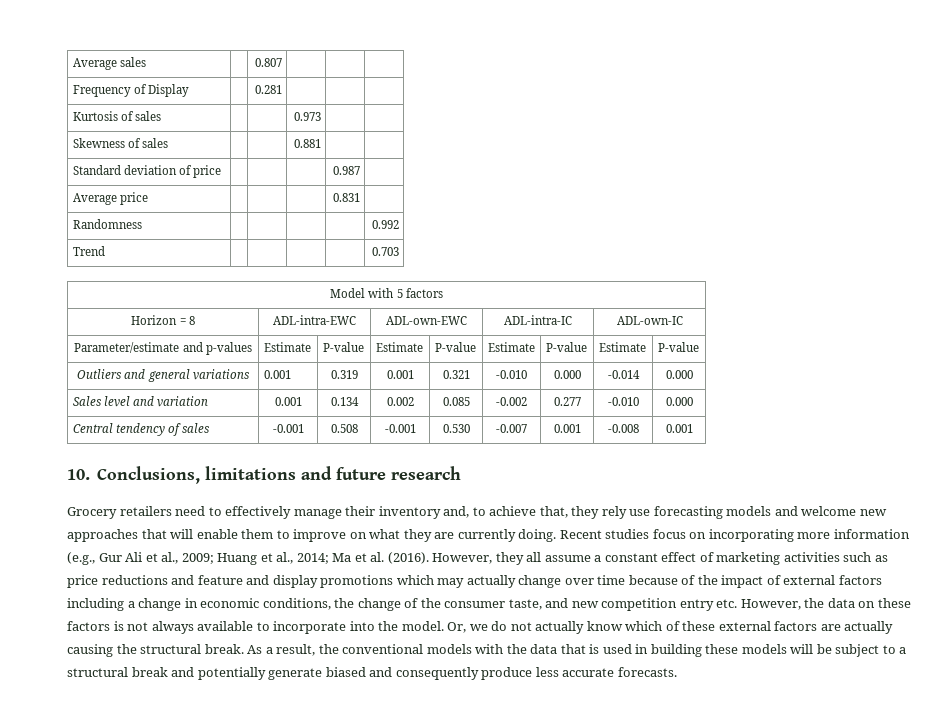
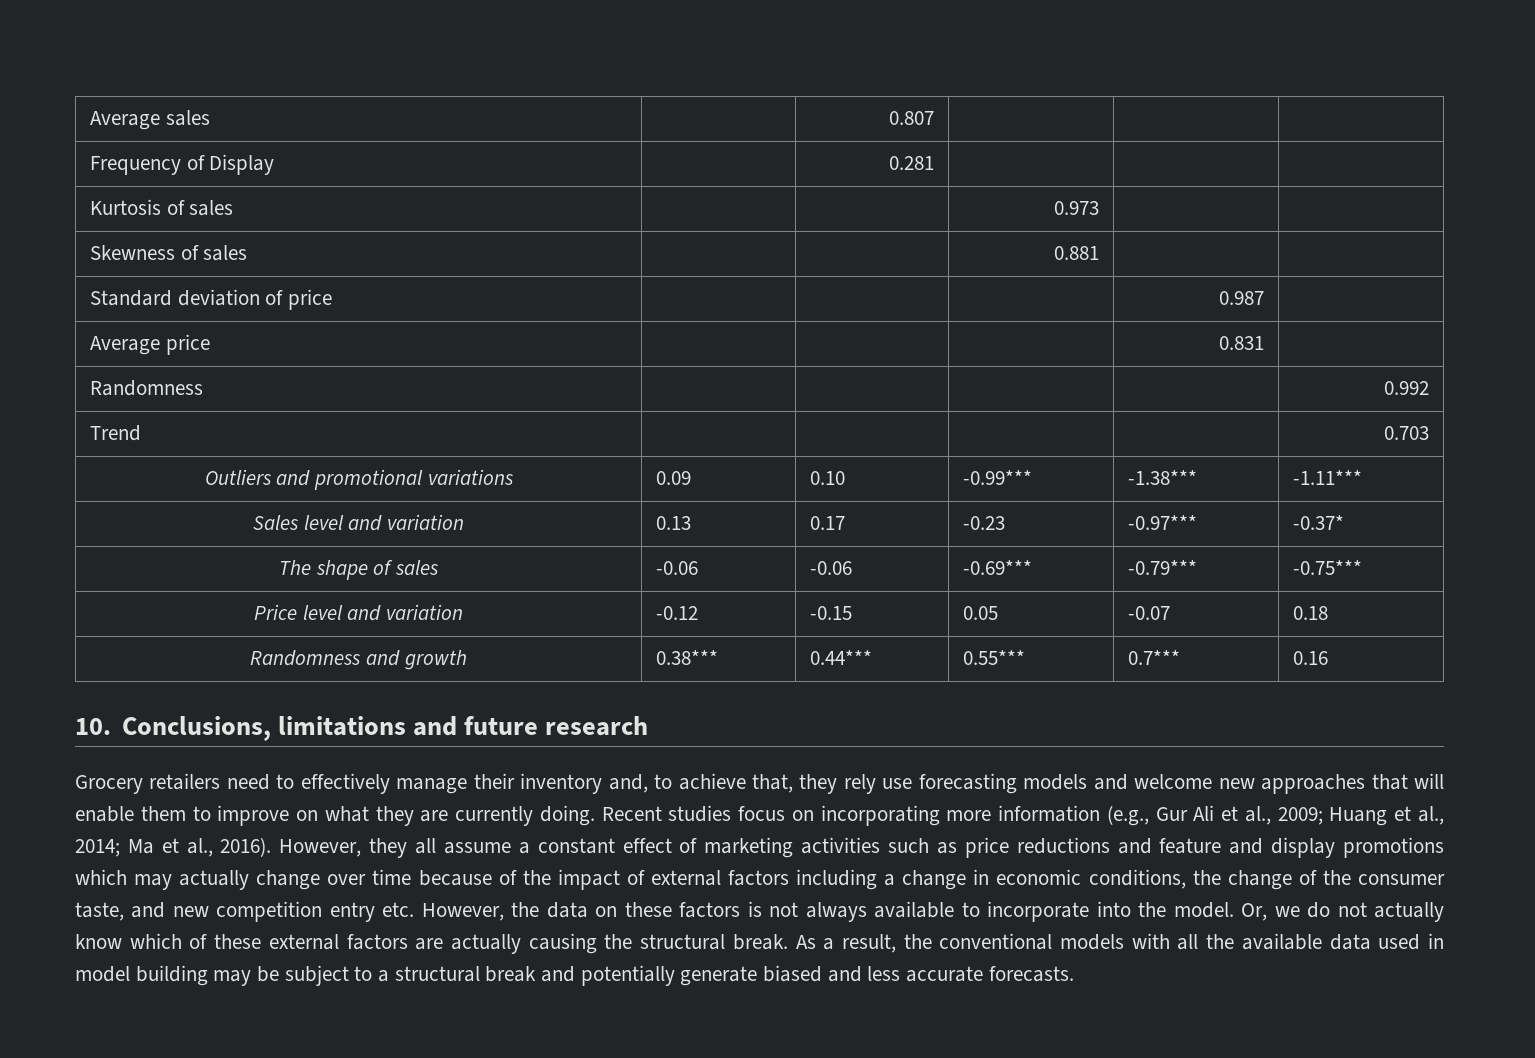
- Model with 5 factors
- Horizon = 8 | ADL-intra-EWC | ADL-own-EWC | ADL-intra-IC | ADL-own-IC
- Parameter/estimate and p-values | Estimate | P-value | Estimate | P-value | Estimate | P-value | Estimate | P-value
- Outliers and general variations | 0.001 | 0.319 | 0.001 | 0.321 | -0.010 | 0.000 | -0.014 | 0.000
- Sales level and variation | 0.001 | 0.134 | 0.002 | 0.085 | -0.002 | 0.277 | -0.010 | 0.000
- Central tendency of sales | -0.001 | 0.508 | -0.001 | 0.530 | -0.007 | 0.001 | -0.008 | 0.001
+ Outliers and promotional variations | 0.09 | 0.10 | -0.99*** | -1.38*** | -1.11***
+ Sales level and variation | 0.13 | 0.17 | -0.23 | -0.97*** | -0.37*
+ The shape of sales | -0.06 | -0.06 | -0.69*** | -0.79*** | -0.75***
+ Price level and variation | -0.12 | -0.15 | 0.05 | -0.07 | 0.18
+ Randomness and growth | 0.38*** | 0.44*** | 0.55*** | 0.7*** | 0.16
- Recent studies focus on incorporating more information (e.g., Gur Ali et al., 2009; Huang et al., 2014; Ma et al. (2016).
+ Recent studies focus on incorporating more information (e.g., Gur Ali et al., 2009; Huang et al., 2014; Ma et al., 2016).
- As a result, the conventional models with the data that is used in building these models will be subject to a structural break and potentially generate biased and consequently produce less accurate forecasts.
+ As a result, the conventional models with all the available data used in model building may be subject to a structural break and potentially generate biased and less accurate forecasts.

